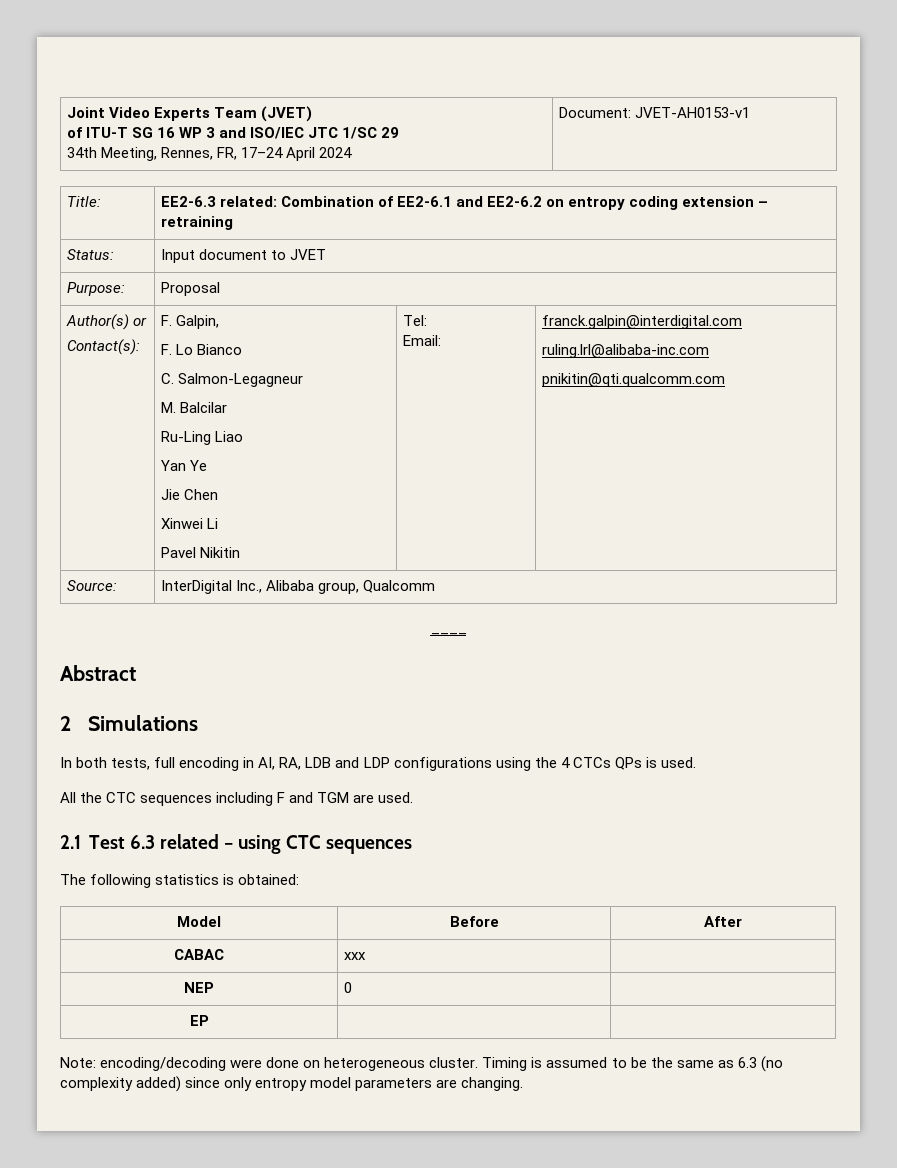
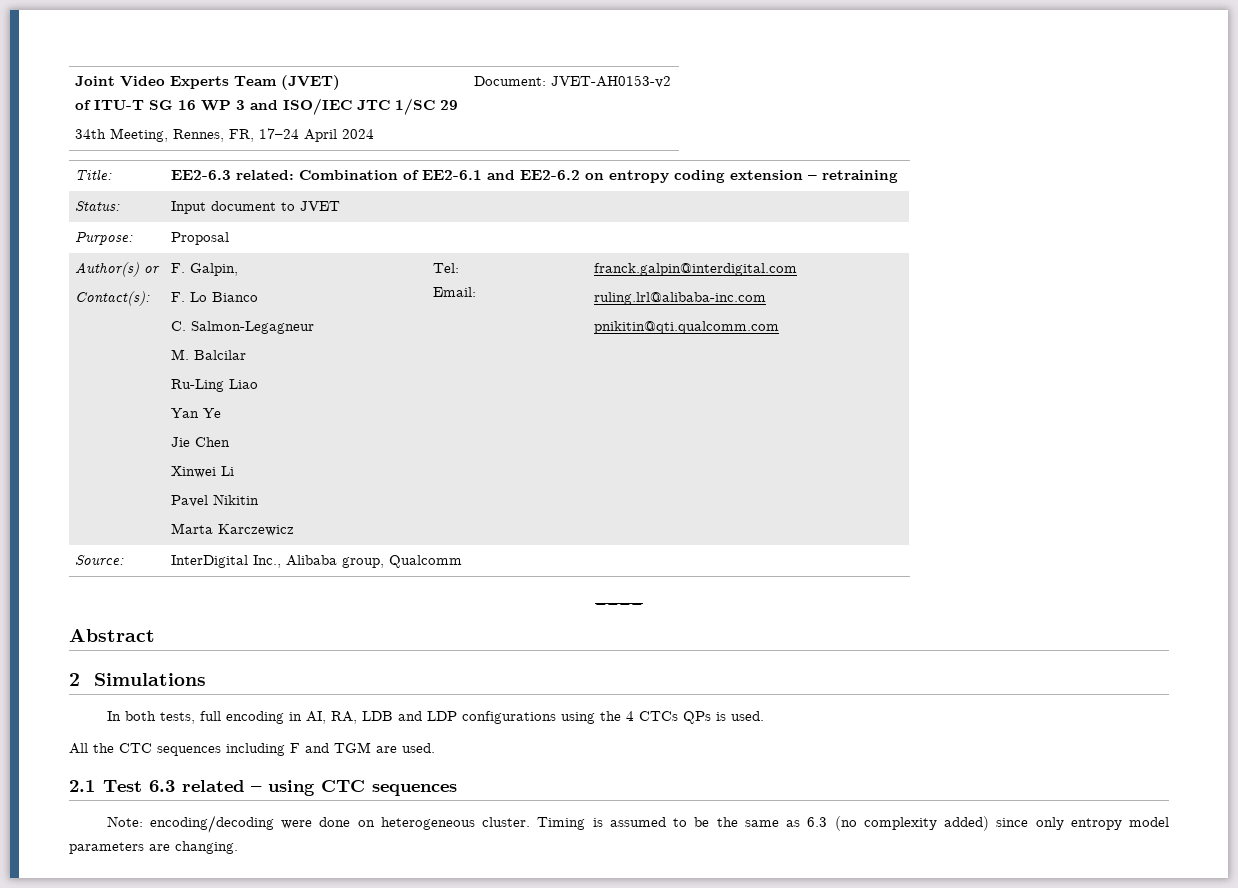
  Joint Video Experts Team (JVET)
  of ITU-T SG 16 WP 3 and ISO/IEC JTC 1/SC 29
- 34th Meeting, Rennes, FR, 17–24 April 2024 | Document: JVET-AH0153-v1
+ 34th Meeting, Rennes, FR, 17–24 April 2024 | Document: JVET-AH0153-v2
  Author(s) or
  Contact(s): | F. Galpin,
  F. Lo Bianco
  C. Salmon-Legagneur
  M. Balcilar
  Ru-Ling Liao
  Yan Ye
  Jie Chen
  Xinwei Li
- Pavel Nikitin | Tel:
+ Pavel Nikitin
+ Marta Karczewicz | Tel:
- The following statistics is obtained:
- Model | Before | After
- CABAC | xxx |
- NEP | 0 |
- EP | |

